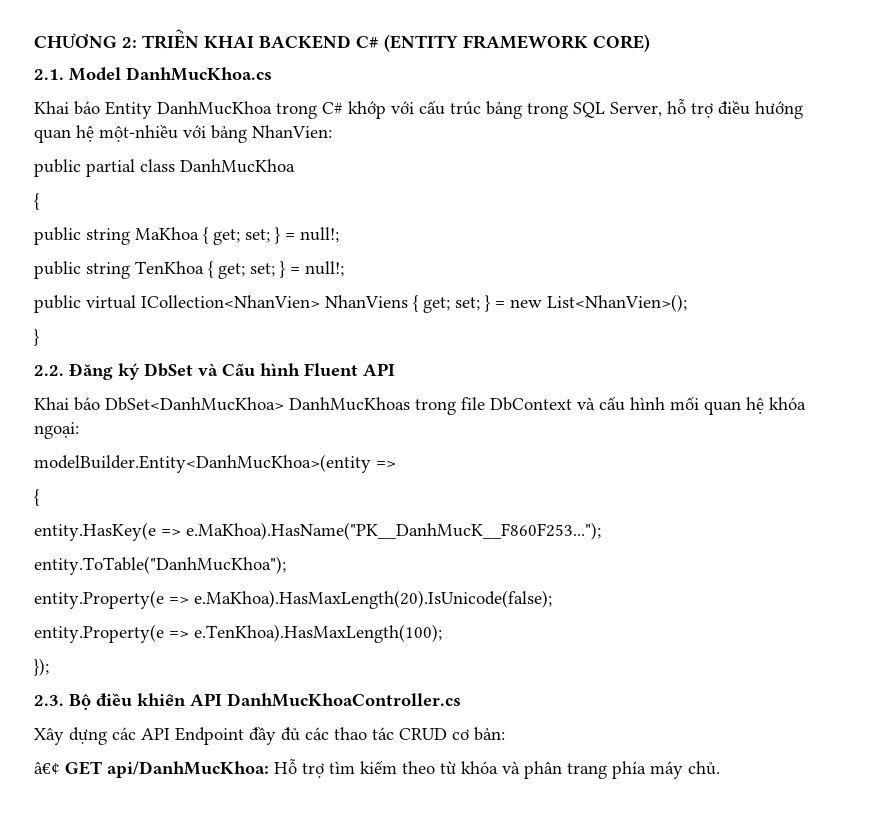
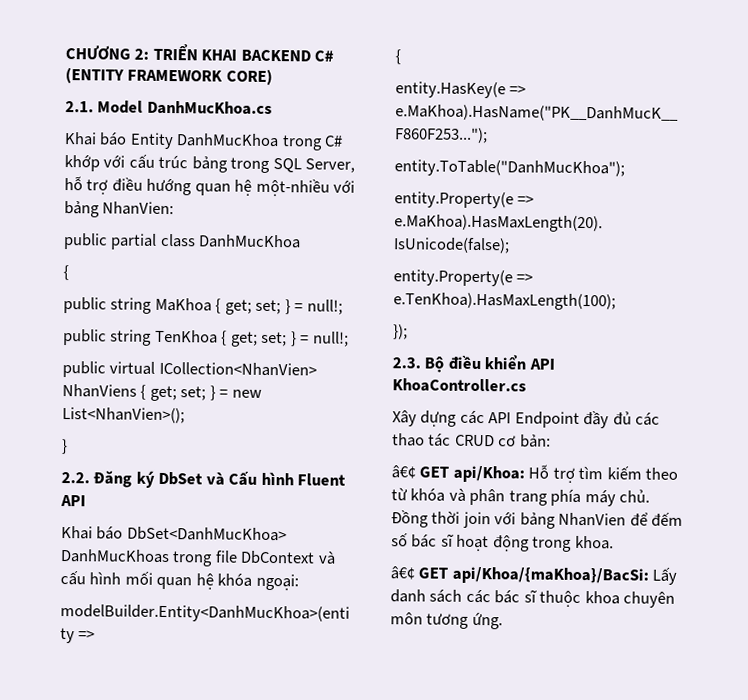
- 2.3. Bộ điều khiển API DanhMucKhoaController.cs
+ 2.3. Bộ điều khiển API KhoaController.cs
- â€¢ GET api/DanhMucKhoa: Hỗ trợ tìm kiếm theo từ khóa và phân trang phía máy chủ.
+ â€¢ GET api/Khoa: Hỗ trợ tìm kiếm theo từ khóa và phân trang phía máy chủ.
+ Đồng thời join với bảng NhanVien để đếm số bác sĩ hoạt động trong khoa.
+ â€¢ GET api/Khoa/{maKhoa}/BacSi: Lấy danh sách các bác sĩ thuộc khoa chuyên môn tương ứng.

